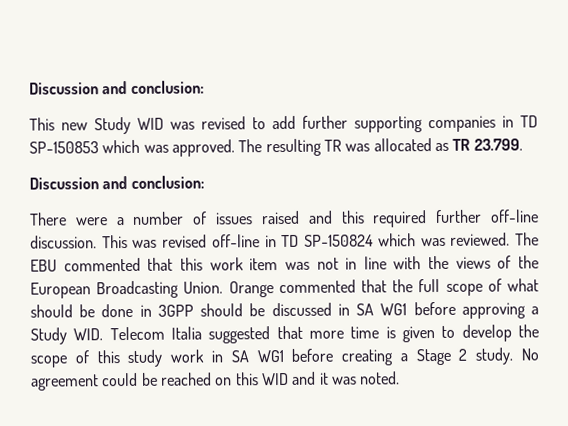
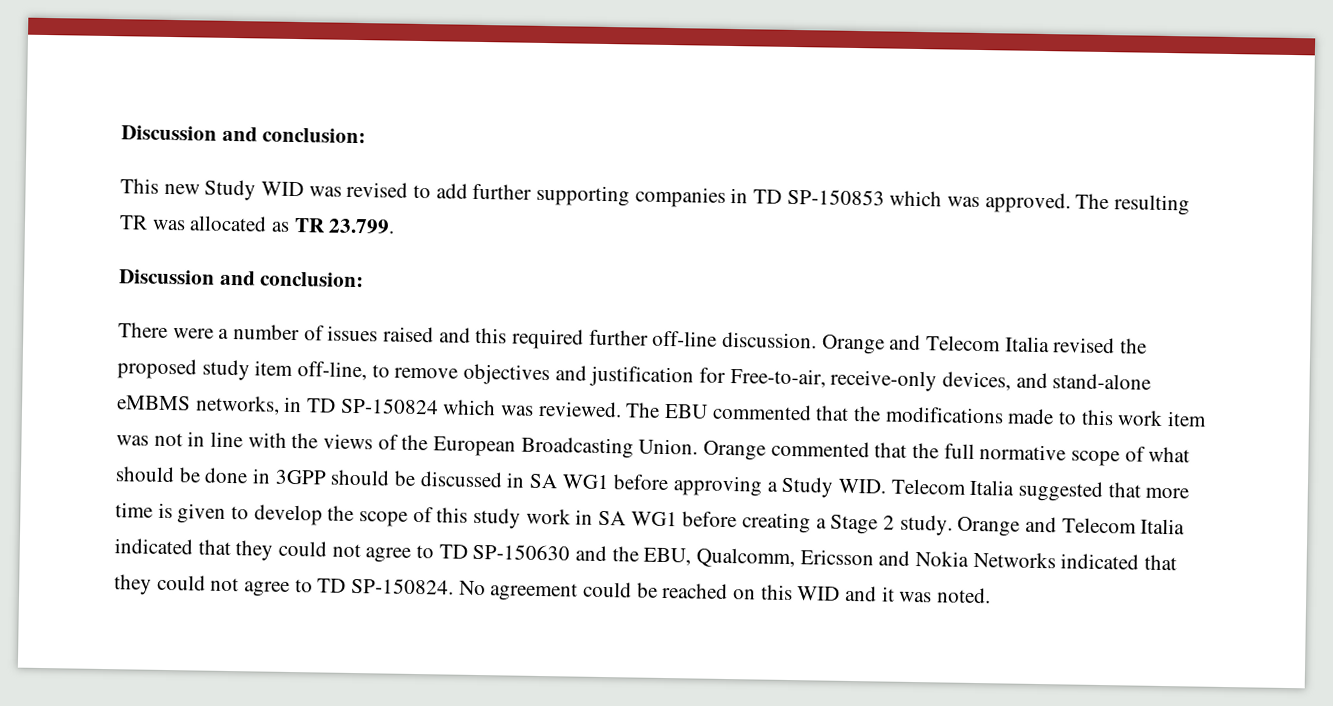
- This was revised off-line in TD SP-150824 which was reviewed.
+ Orange and Telecom Italia revised the proposed study item off-line, to remove objectives and justification for Free-to-air, receive-only devices, and stand-alone eMBMS networks, in TD SP-150824 which was reviewed.
- The EBU commented that this work item was not in line with the views of the European Broadcasting Union.
+ The EBU commented that the modifications made to this work item was not in line with the views of the European Broadcasting Union.
- Orange commented that the full scope of what should be done in 3GPP should be discussed in SA WG1 before approving a Study WID. Telecom Italia suggested that more time is given to develop the scope of this study work in SA WG1 before creating a Stage 2 study.
+ Orange commented that the full normative scope of what should be done in 3GPP should be discussed in SA WG1 before approving a Study WID. Telecom Italia suggested that more time is given to develop the scope of this study work in SA WG1 before creating a Stage 2 study.
+ Orange and Telecom Italia indicated that they could not agree to TD SP-150630 and the EBU, Qualcomm, Ericsson and Nokia Networks indicated that they could not agree to TD SP-150824.

